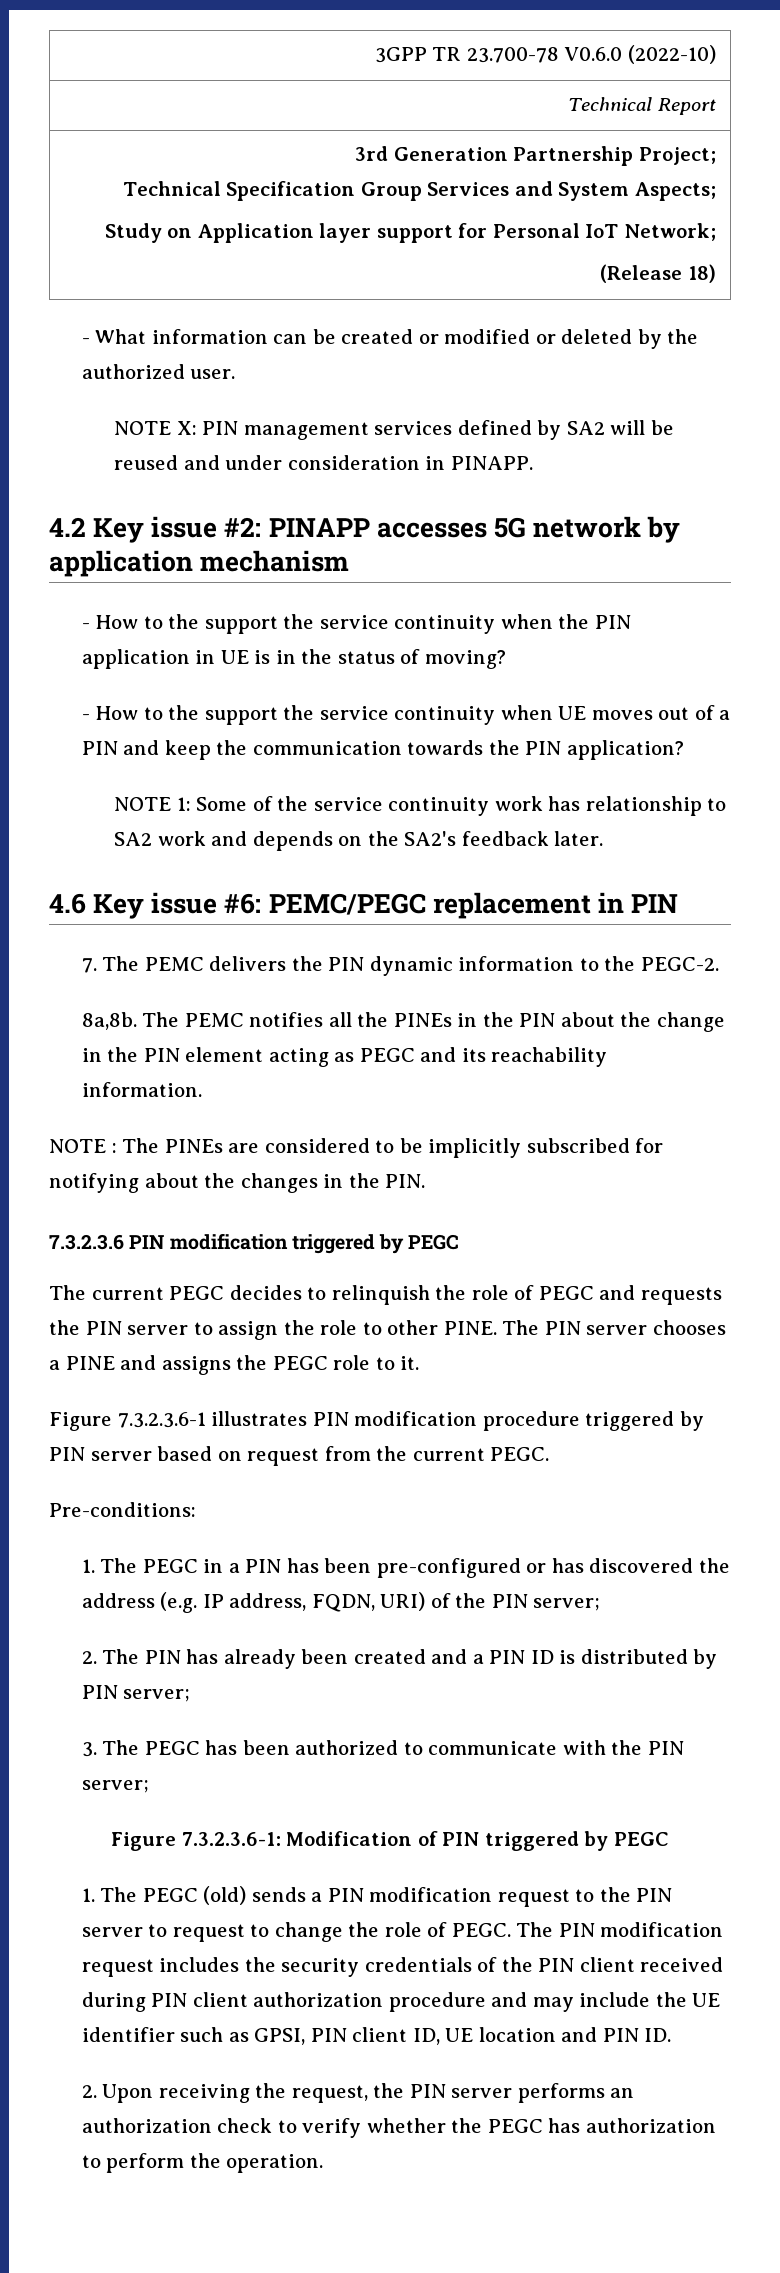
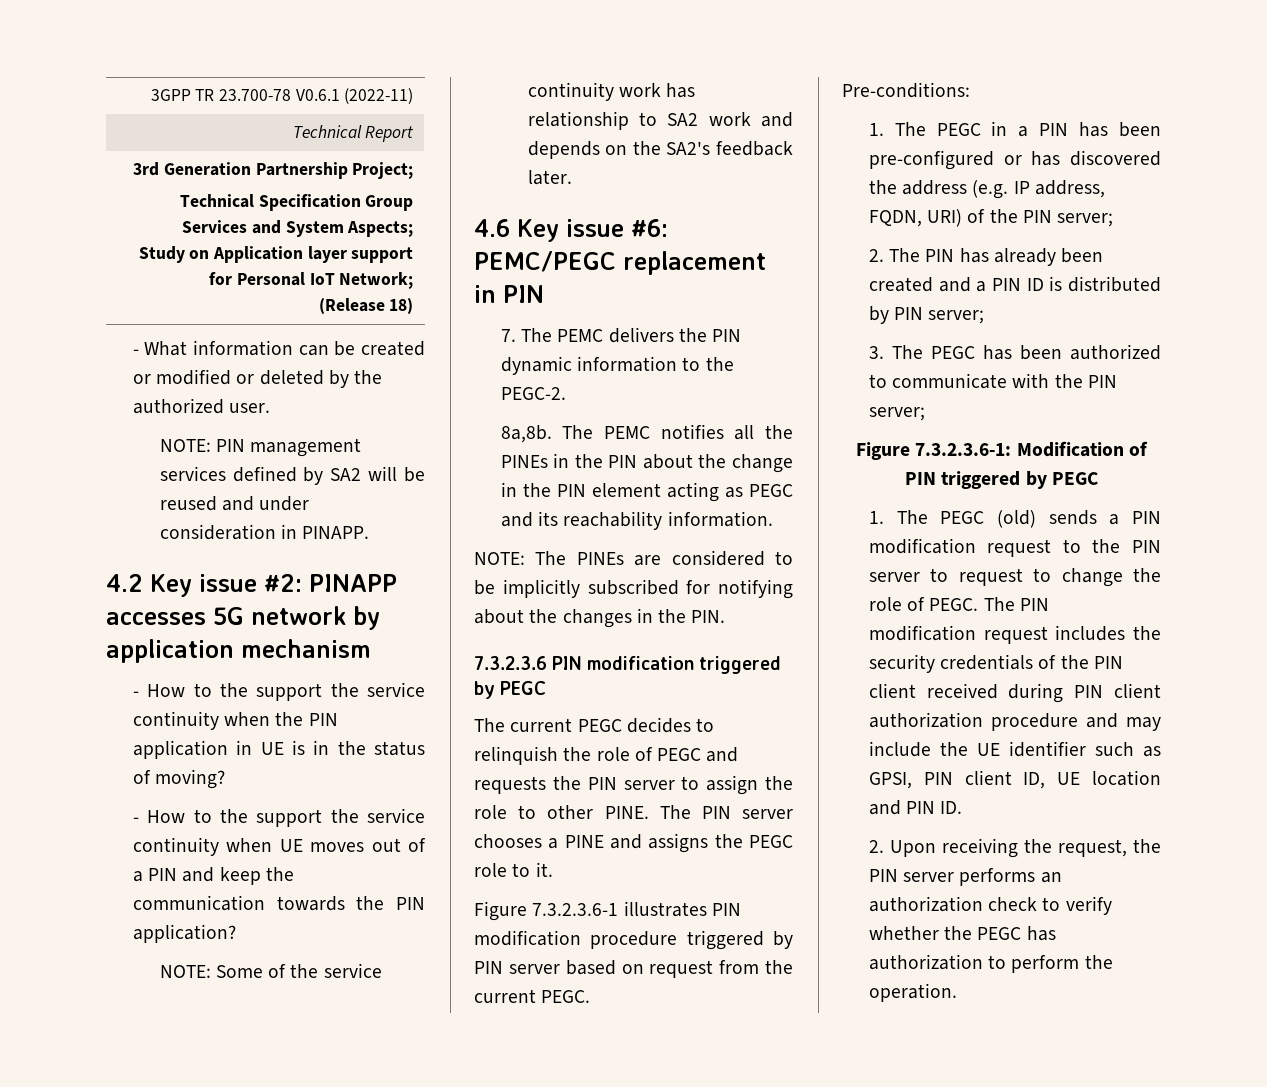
- 3GPP TR 23.700-78 V0.6.0 (2022-10)
+ 3GPP TR 23.700-78 V0.6.1 (2022-11)
- NOTE X: PIN management services defined by SA2 will be reused and under consideration in PINAPP.
+ NOTE: PIN management services defined by SA2 will be reused and under consideration in PINAPP.
- NOTE 1: Some of the service continuity work has relationship to SA2 work and depends on the SA2's feedback later.
+ NOTE: Some of the service continuity work has relationship to SA2 work and depends on the SA2's feedback later.
- NOTE : The PINEs are considered to be implicitly subscribed for notifying about the changes in the PIN.
+ NOTE: The PINEs are considered to be implicitly subscribed for notifying about the changes in the PIN.

